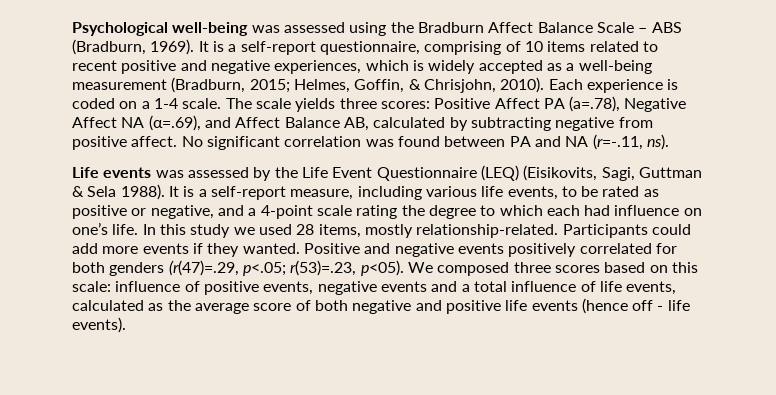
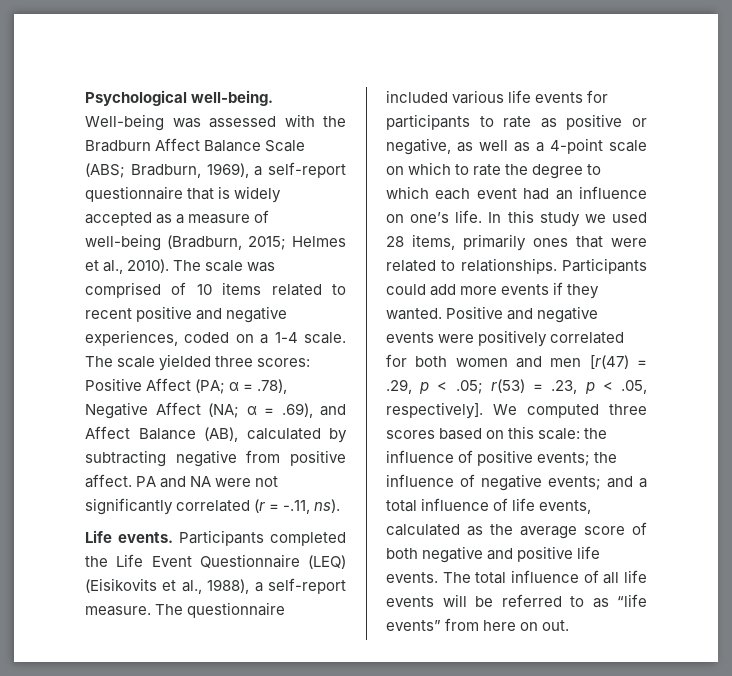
- Psychological well-being was assessed using the Bradburn Affect Balance Scale – ABS (Bradburn, 1969). It is a self-report questionnaire, comprising of 10 items related to recent positive and negative experiences, which is widely accepted as a well-being measurement (Bradburn, 2015; Helmes, Goffin, & Chrisjohn, 2010). Each experience is coded on a 1-4 scale.
+ Psychological well-being. Well-being was assessed with the Bradburn Affect Balance Scale (ABS; Bradburn, 1969), a self-report questionnaire that is widely accepted as a measure of well-being (Bradburn, 2015; Helmes et al., 2010). The scale was comprised of 10 items related to recent positive and negative experiences, coded on a 1-4 scale.
- The scale yields three scores: Positive Affect PA (a=.78), Negative Affect NA (α=.69), and Affect Balance AB, calculated by subtracting negative from positive affect.
+ The scale yielded three scores: Positive Affect (PA; α = .78), Negative Affect (NA; α = .69), and Affect Balance (AB), calculated by subtracting negative from positive affect.
- No significant correlation was found between PA and NA (r=-.11, ns).
- Life events was assessed by the Life Event Questionnaire (LEQ) (Eisikovits, Sagi, Guttman & Sela 1988). It is a self-report measure, including various life events, to be rated as positive or negative, and a 4-point scale rating the degree to which each had influence on one’s life.
+ PA and NA were not significantly correlated (r = -.11, ns).
+ Life events. Participants completed the Life Event Questionnaire (LEQ) (Eisikovits et al., 1988), a self-report measure. The questionnaire included various life events for participants to rate as positive or negative, as well as a 4-point scale on which to rate the degree to which each event had an influence on one’s life.
- In this study we used 28 items, mostly relationship-related.
+ In this study we used 28 items, primarily ones that were related to relationships.
- Positive and negative events positively correlated for both genders (r(47)=.29, p<.05; r(53)=.23, p<05). We composed three scores based on this scale: influence of positive events, negative events and a total influence of life events, calculated as the average score of both negative and positive life events (hence off - life events).
+ Positive and negative events were positively correlated for both women and men [r(47) = .29, p < .05; r(53) = .23, p < .05, respectively]. We computed three scores based on this scale: the influence of positive events; the influence of negative events; and a total influence of life events, calculated as the average score of both negative and positive life events. The total influence of all life events will be referred to as “life events” from here on out.

